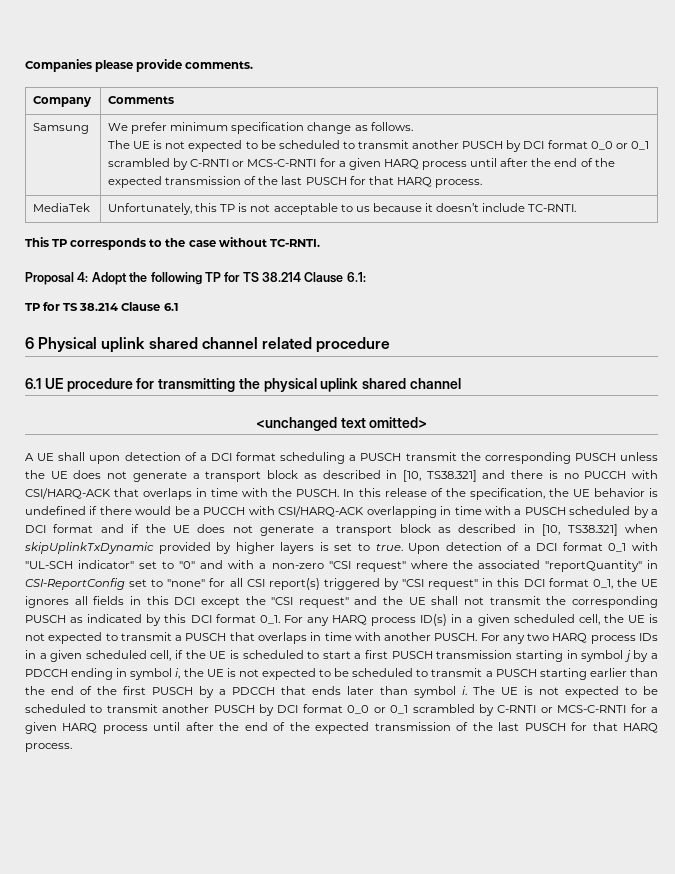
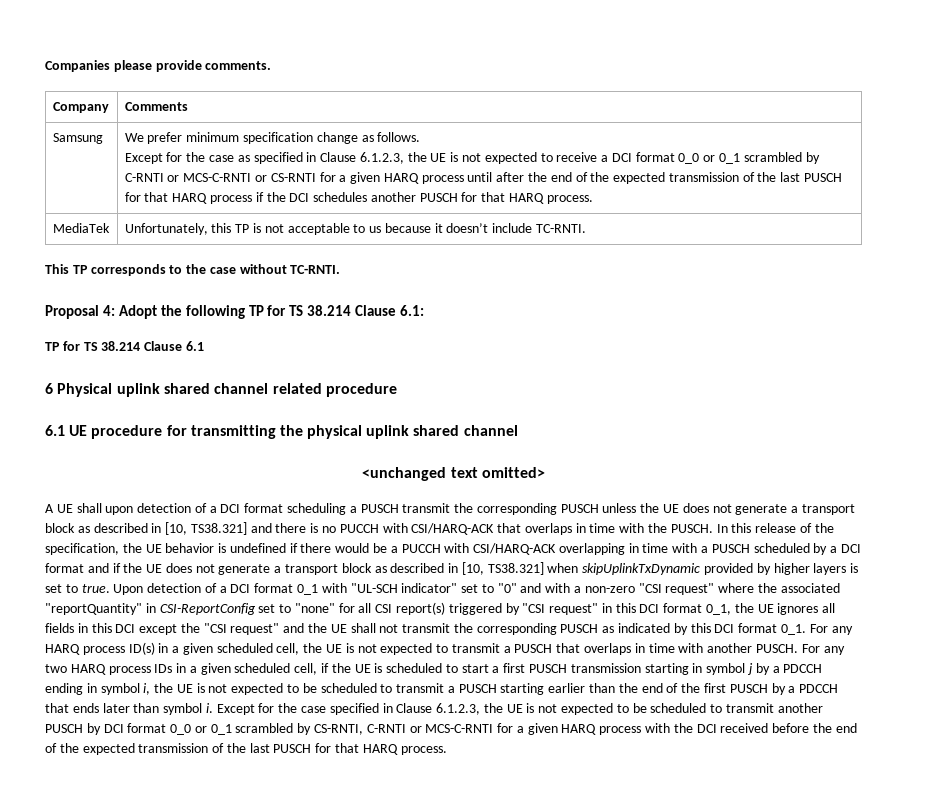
  We prefer minimum specification change as follows.
- The UE is not expected to be scheduled to transmit another PUSCH by DCI format 0_0 or 0_1 scrambled by C-RNTI or MCS-C-RNTI for a given HARQ process until after the end of the expected transmission of the last PUSCH for that HARQ process.
+ Except for the case as specified in Clause 6.1.2.3, the UE is not expected to receive a DCI format 0_0 or 0_1 scrambled by C-RNTI or MCS-C-RNTI or CS-RNTI for a given HARQ process until after the end of the expected transmission of the last PUSCH for that HARQ process if the DCI schedules another PUSCH for that HARQ process.
- For any two HARQ process IDs in a given scheduled cell, if the UE is scheduled to start a first PUSCH transmission starting in symbol j by a PDCCH ending in symbol i, the UE is not expected to be scheduled to transmit a PUSCH starting earlier than the end of the first PUSCH by a PDCCH that ends later than symbol i. The UE is not expected to be scheduled to transmit another PUSCH by DCI format 0_0 or 0_1 scrambled by C-RNTI or MCS-C-RNTI for a given HARQ process until after the end of the expected transmission of the last PUSCH for that HARQ process.
+ For any two HARQ process IDs in a given scheduled cell, if the UE is scheduled to start a first PUSCH transmission starting in symbol j by a PDCCH ending in symbol i, the UE is not expected to be scheduled to transmit a PUSCH starting earlier than the end of the first PUSCH by a PDCCH that ends later than symbol i. Except for the case specified in Clause 6.1.2.3, the UE is not expected to be scheduled to transmit another PUSCH by DCI format 0_0 or 0_1 scrambled by CS-RNTI, C-RNTI or MCS-C-RNTI for a given HARQ process with the DCI received before the end of the expected transmission of the last PUSCH for that HARQ process.

